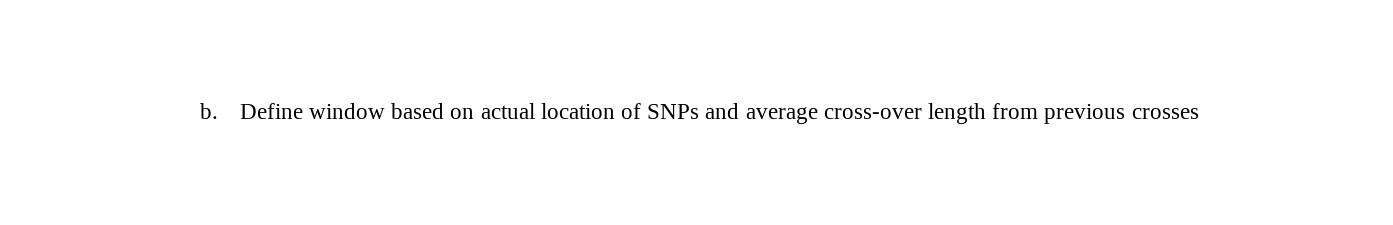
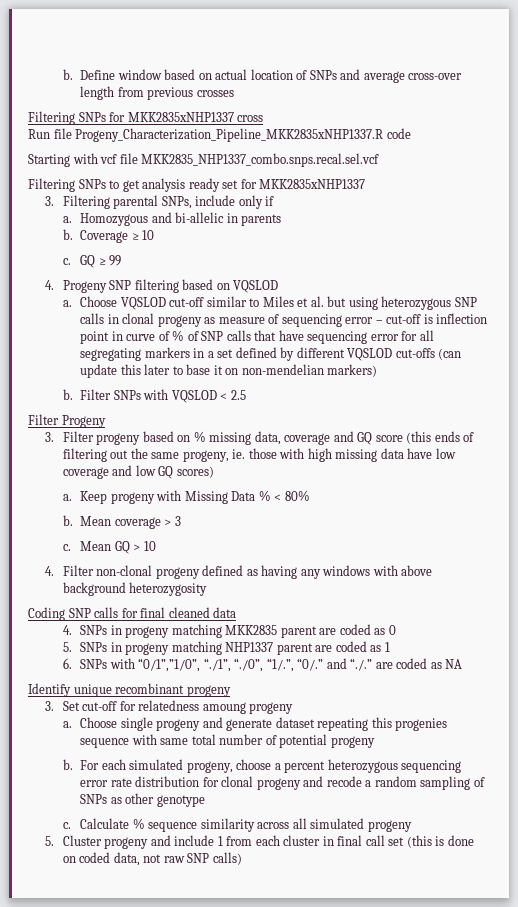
+ Filtering SNPs for MKK2835xNHP1337 cross
+ Run file Progeny_Characterization_Pipeline_MKK2835xNHP1337.R code
+ Starting with vcf file MKK2835_NHP1337_combo.snps.recal.sel.vcf
+ Filtering SNPs to get analysis ready set for MKK2835xNHP1337
+ 3. Filtering parental SNPs, include only if
+ a. Homozygous and bi-allelic in parents
+ b. Coverage ≥ 10
+ c. GQ ≥ 99
+ 4. Progeny SNP filtering based on VQSLOD
+ a. Choose VQSLOD cut-off similar to Miles et al. but using heterozygous SNP calls in clonal progeny as measure of sequencing error – cut-off is inflection point in curve of % of SNP calls that have sequencing error for all segregating markers in a set defined by different VQSLOD cut-offs (can update this later to base it on non-mendelian markers)
+ b. Filter SNPs with VQSLOD < 2.5
+ Filter Progeny
+ 3. Filter progeny based on % missing data, coverage and GQ score (this ends of filtering out the same progeny, ie. those with high missing data have low coverage and low GQ scores)
+ a. Keep progeny with Missing Data % < 80%
+ b. Mean coverage > 3
+ c. Mean GQ > 10
+ 4. Filter non-clonal progeny defined as having any windows with above background heterozygosity
+ Coding SNP calls for final cleaned data
+ 4. SNPs in progeny matching MKK2835 parent are coded as 0
+ 5. SNPs in progeny matching NHP1337 parent are coded as 1
+ 6. SNPs with “0/1”,”1/0”, “./1”, “./0”, “1/.”, “0/.” and “./.” are coded as NA
+ Identify unique recombinant progeny
+ 3. Set cut-off for relatedness amoung progeny
+ a. Choose single progeny and generate dataset repeating this progenies sequence with same total number of potential progeny
+ b. For each simulated progeny, choose a percent heterozygous sequencing error rate distribution for clonal progeny and recode a random sampling of SNPs as other genotype
+ c. Calculate % sequence similarity across all simulated progeny
+ 5. Cluster progeny and include 1 from each cluster in final call set (this is done on coded data, not raw SNP calls)

